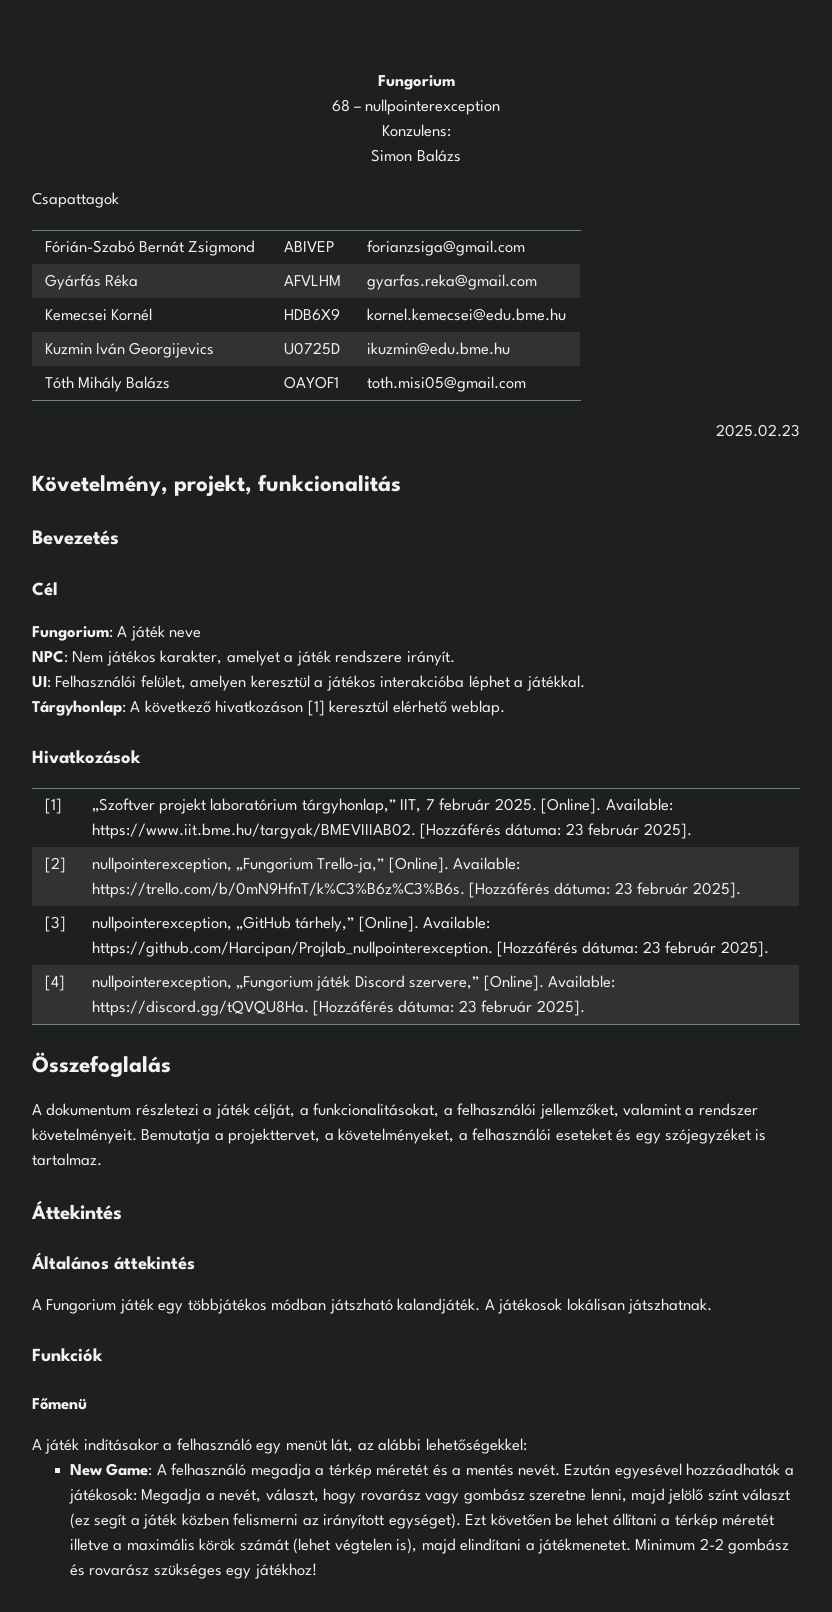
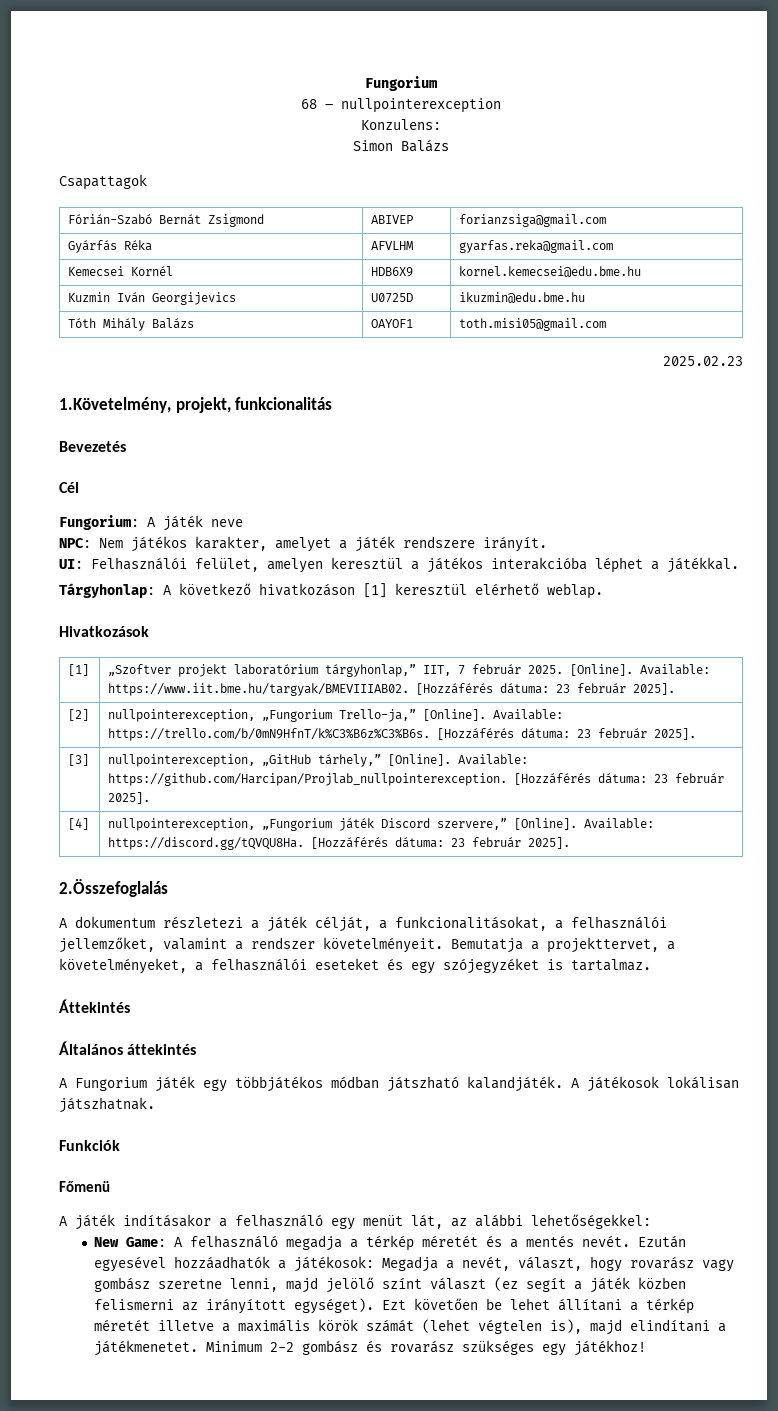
- Követelmény, projekt, funkcionalitás
+ 1.Követelmény, projekt, funkcionalitás
- Összefoglalás
+ 2.Összefoglalás

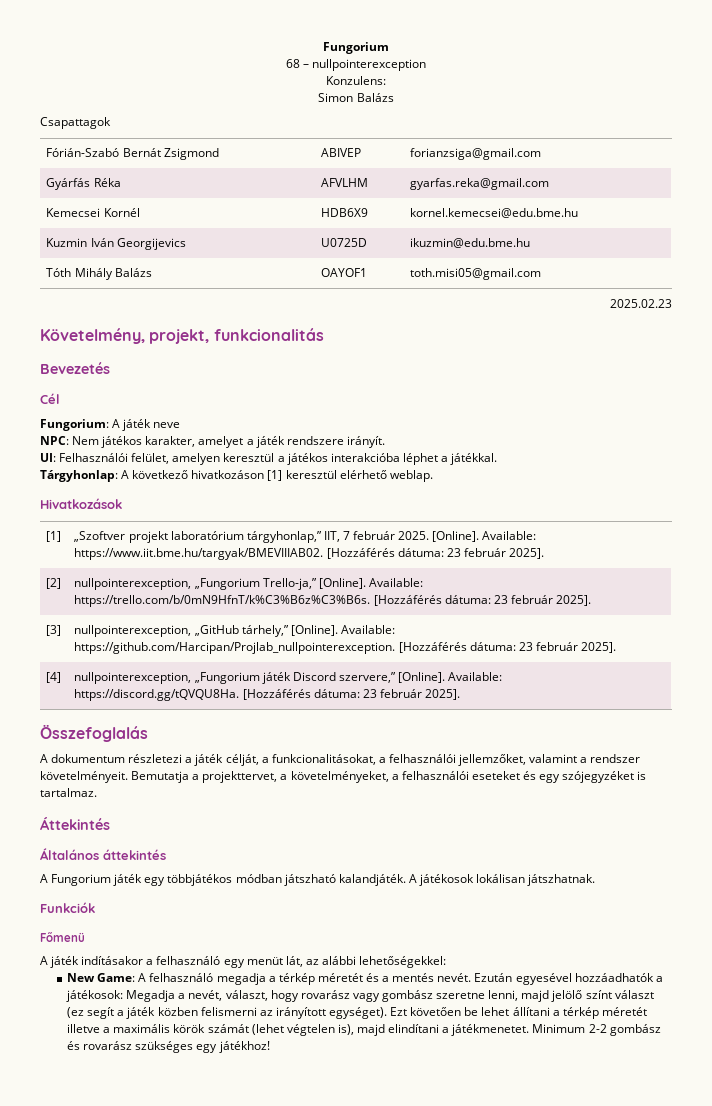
- 1.Követelmény, projekt, funkcionalitás
+ Követelmény, projekt, funkcionalitás
- 2.Összefoglalás
+ Összefoglalás

